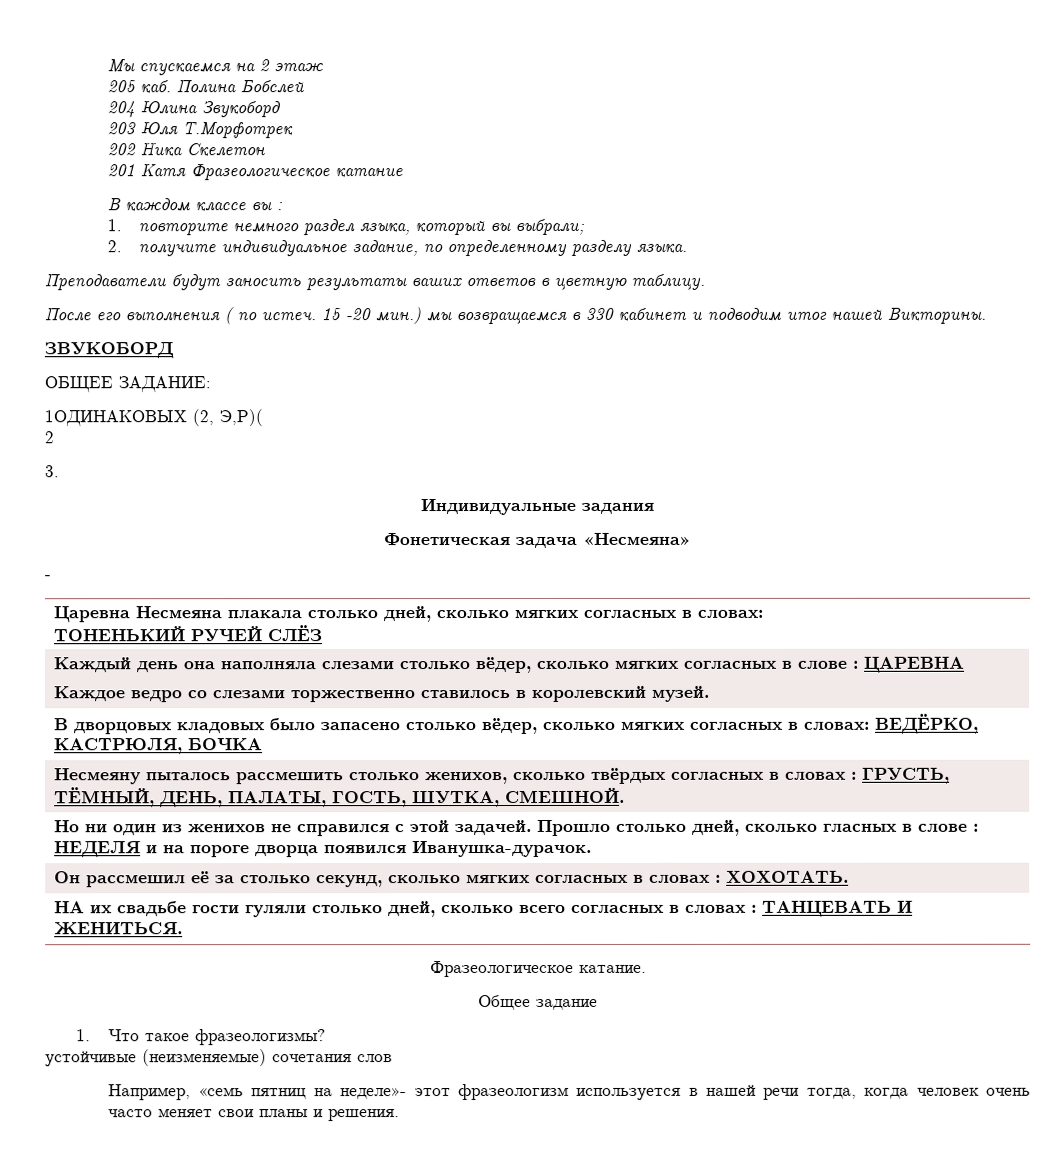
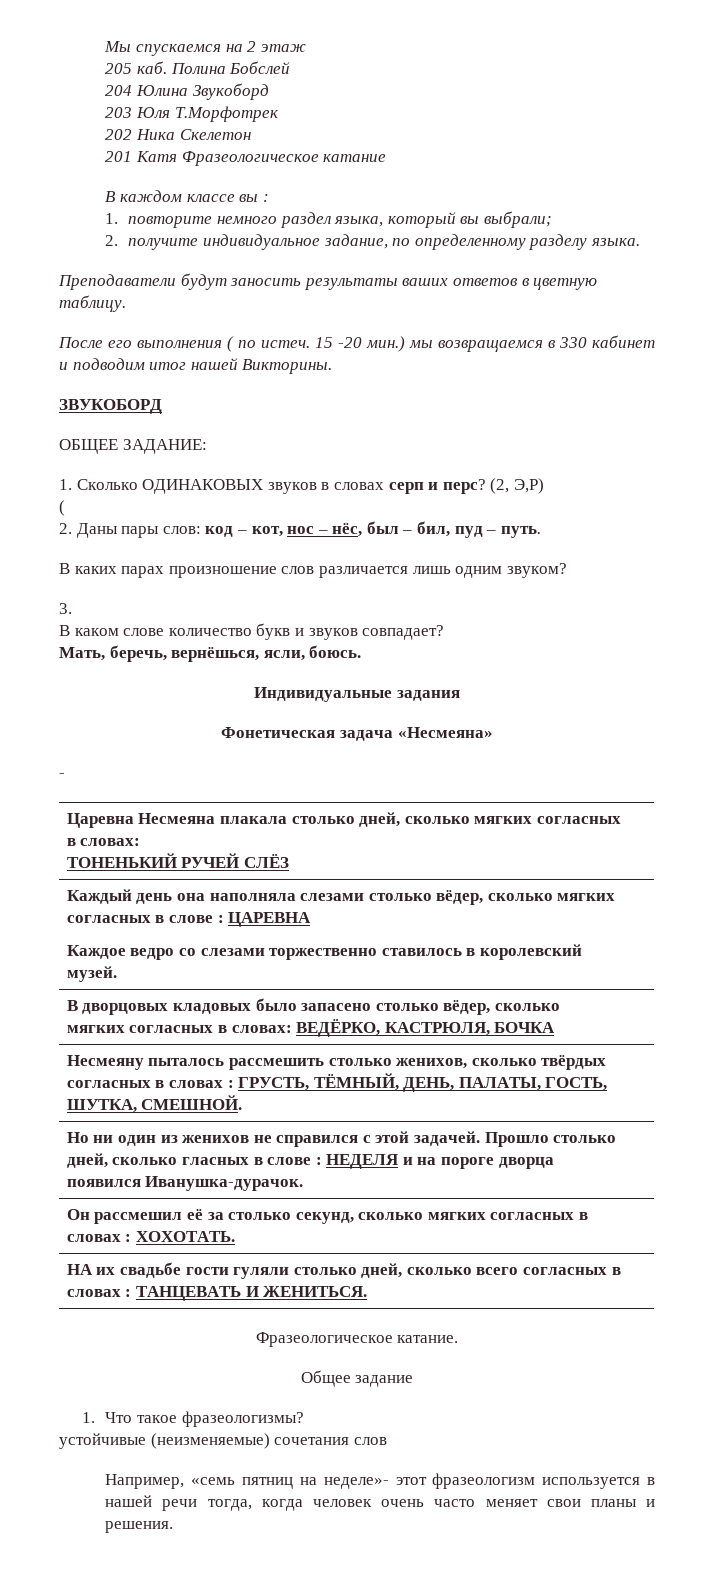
- 1ОДИНАКОВЫХ (2, Э,Р)(
- 2
+ 1. Сколько ОДИНАКОВЫХ звуков в словах серп и перс? (2, Э,Р)
+ (
+ 2. Даны пары слов: код – кот, нос – нёс, был – бил, пуд – путь.
+ В каких парах произношение слов различается лишь одним звуком?
  3.
+ В каком слове количество букв и звуков совпадает?
+ Мать, беречь, вернёшься, ясли, боюсь.

